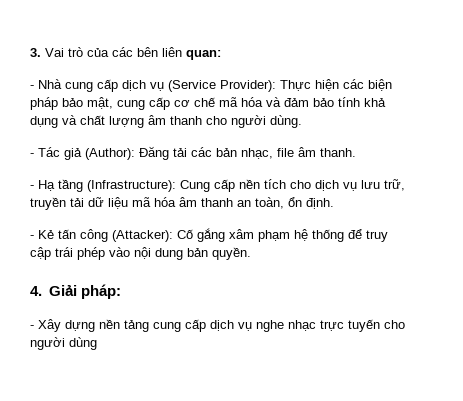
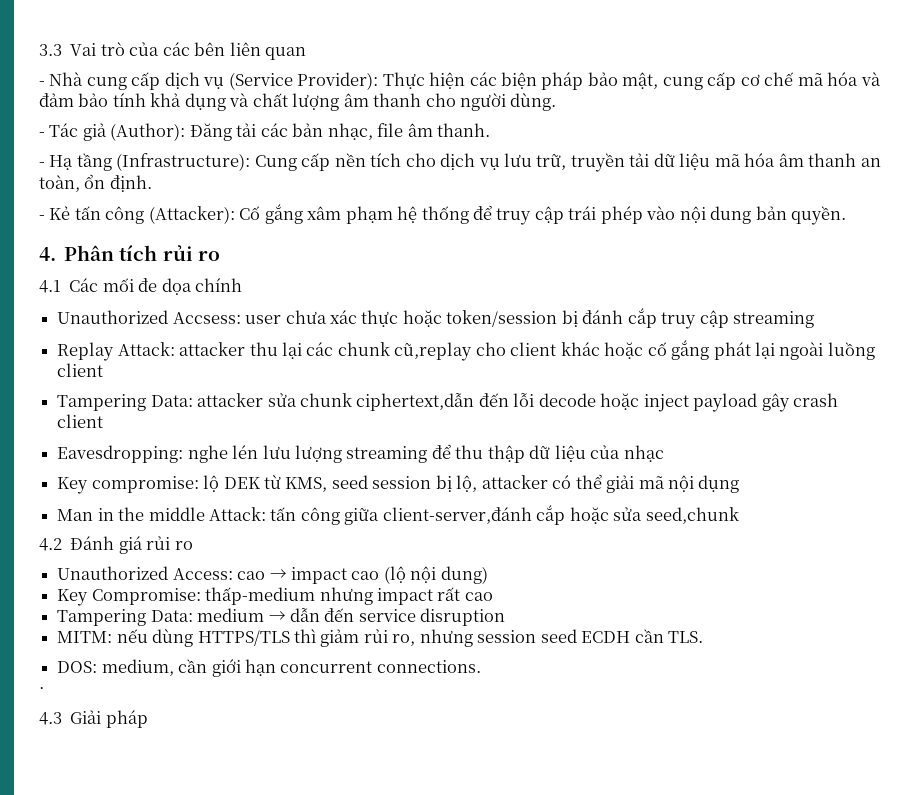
- 3. Vai trò của các bên liên quan:
+ 3.3 Vai trò của các bên liên quan
- 4. Giải pháp:
- - Xây dựng nền tảng cung cấp dịch vụ nghe nhạc trực tuyến cho người dùng
+ 4. Phân tích rủi ro
+ 4.1 Các mối đe dọa chính
+ Unauthorized Accsess: user chưa xác thực hoặc token/session bị đánh cắp truy cập streaming
+ Replay Attack: attacker thu lại các chunk cũ,replay cho client khác hoặc cố gắng phát lại ngoài luồng client
+ Tampering Data: attacker sửa chunk ciphertext,dẫn đến lỗi decode hoặc inject payload gây crash client
+ Eavesdropping: nghe lén lưu lượng streaming để thu thập dữ liệu của nhạc
+ Key compromise: lộ DEK từ KMS, seed session bị lộ, attacker có thể giải mã nội dụng
+ Man in the middle Attack: tấn công giữa client-server,đánh cắp hoặc sửa seed,chunk
+ 4.2 Đánh giá rủi ro
+ Unauthorized Access: cao → impact cao (lộ nội dung)
+ Key Compromise: thấp-medium nhưng impact rất cao
+ Tampering Data: medium → dẫn đến service disruption
+ MITM: nếu dùng HTTPS/TLS thì giảm rủi ro, nhưng session seed ECDH cần TLS.
+ DOS: medium, cần giới hạn concurrent connections.
+ ·
+ 4.3 Giải pháp

